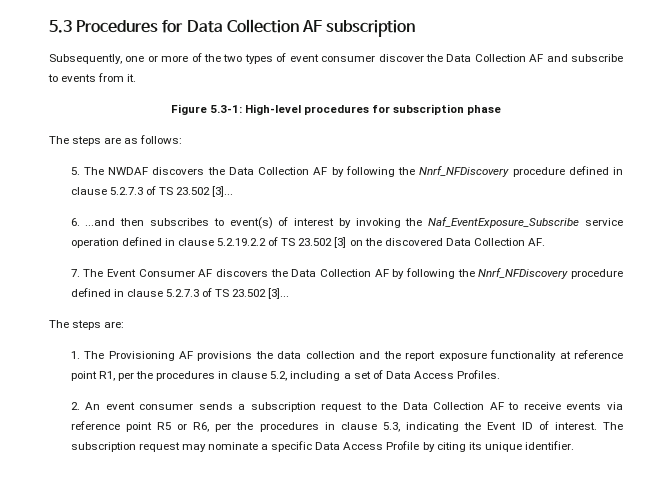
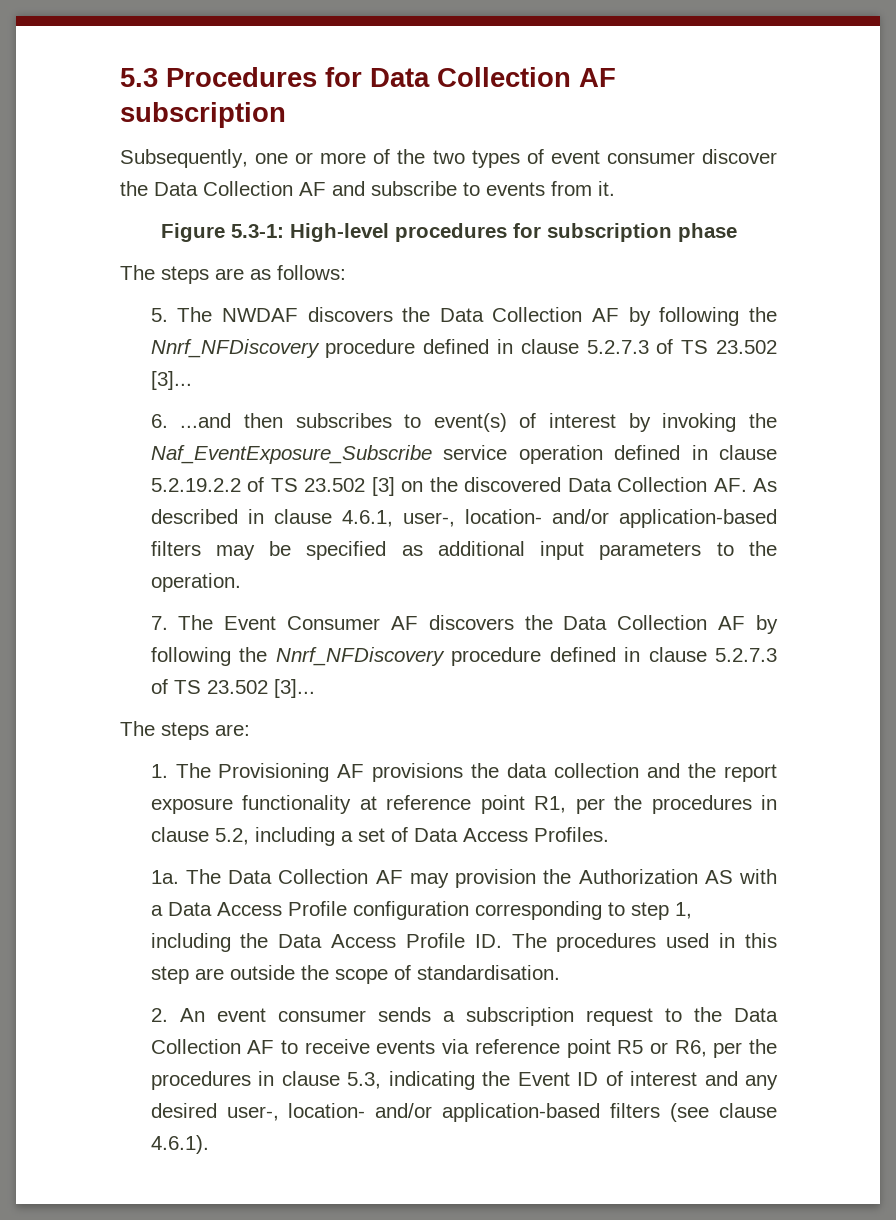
- 6. ...and then subscribes to event(s) of interest by invoking the Naf_EventExposure_Subscribe service operation defined in clause 5.2.19.2.2 of TS 23.502 [3] on the discovered Data Collection AF.
+ 6. ...and then subscribes to event(s) of interest by invoking the Naf_EventExposure_Subscribe service operation defined in clause 5.2.19.2.2 of TS 23.502 [3] on the discovered Data Collection AF. As described in clause 4.6.1, user-, location- and/or application-based filters may be specified as additional input parameters to the operation.
+ 1a. The Data Collection AF may provision the Authorization AS with a Data Access Profile configuration corresponding to step 1, including the Data Access Profile ID. The procedures used in this step are outside the scope of standardisation.
- 2. An event consumer sends a subscription request to the Data Collection AF to receive events via reference point R5 or R6, per the procedures in clause 5.3, indicating the Event ID of interest. The subscription request may nominate a specific Data Access Profile by citing its unique identifier.
+ 2. An event consumer sends a subscription request to the Data Collection AF to receive events via reference point R5 or R6, per the procedures in clause 5.3, indicating the Event ID of interest and any desired user-, location- and/or application-based filters (see clause 4.6.1).

